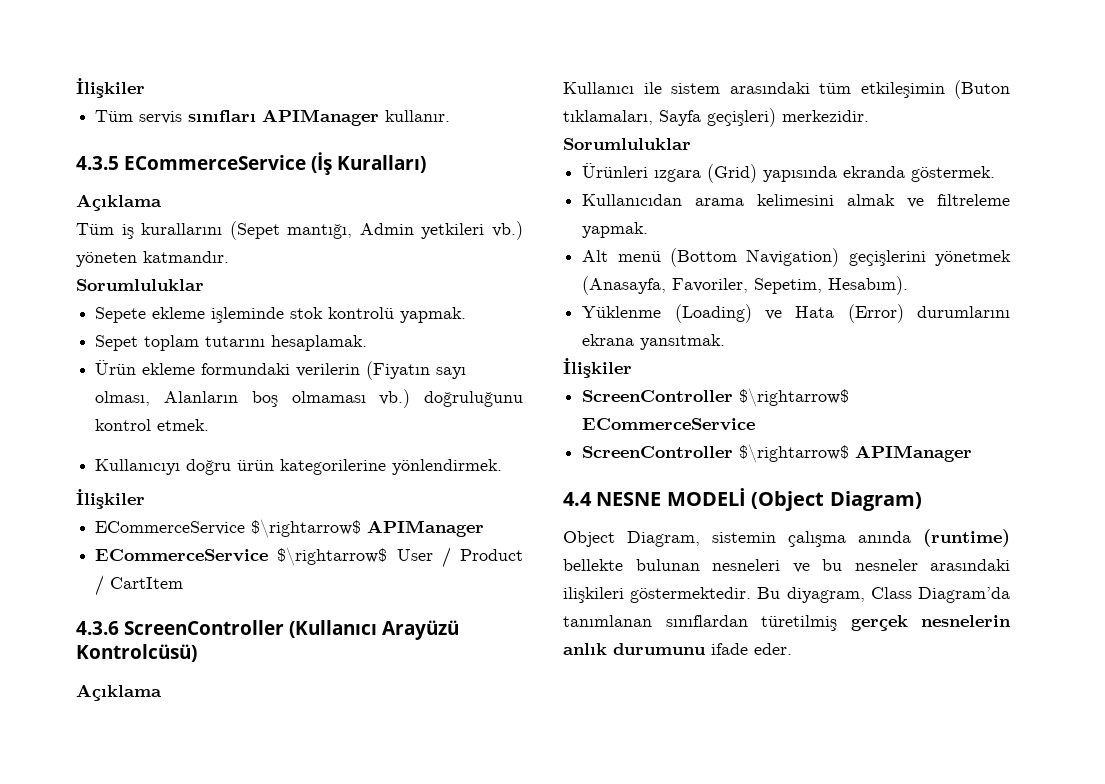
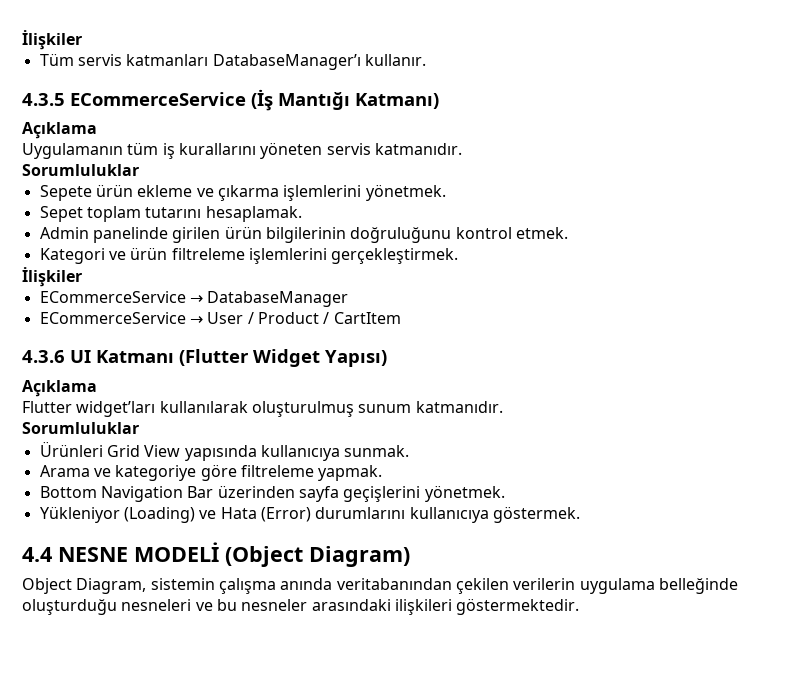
- Tüm servis sınıfları APIManager kullanır.
+ Tüm servis katmanları DatabaseManager’ı kullanır.
- 4.3.5 ECommerceService (İş Kuralları)
+ 4.3.5 ECommerceService (İş Mantığı Katmanı)
  Açıklama
- Tüm iş kurallarını (Sepet mantığı, Admin yetkileri vb.) yöneten katmandır.
+ Uygulamanın tüm iş kurallarını yöneten servis katmanıdır.
  Sorumluluklar
- Sepete ekleme işleminde stok kontrolü yapmak.
+ Sepete ürün ekleme ve çıkarma işlemlerini yönetmek.
  Sepet toplam tutarını hesaplamak.
- Ürün ekleme formundaki verilerin (Fiyatın sayı olması, Alanların boş olmaması vb.) doğruluğunu kontrol etmek.
- Kullanıcıyı doğru ürün kategorilerine yönlendirmek.
+ Admin panelinde girilen ürün bilgilerinin doğruluğunu kontrol etmek.
+ Kategori ve ürün filtreleme işlemlerini gerçekleştirmek.
- ECommerceService $\rightarrow$ APIManager
- ECommerceService $\rightarrow$ User / Product / CartItem
+ ECommerceService → DatabaseManager
+ ECommerceService → User / Product / CartItem
- 4.3.6 ScreenController (Kullanıcı Arayüzü Kontrolcüsü)
+ 4.3.6 UI Katmanı (Flutter Widget Yapısı)
  Açıklama
- Kullanıcı ile sistem arasındaki tüm etkileşimin (Buton tıklamaları, Sayfa geçişleri) merkezidir.
+ Flutter widget’ları kullanılarak oluşturulmuş sunum katmanıdır.
  Sorumluluklar
- Ürünleri ızgara (Grid) yapısında ekranda göstermek.
- Kullanıcıdan arama kelimesini almak ve filtreleme yapmak.
- Alt menü (Bottom Navigation) geçişlerini yönetmek (Anasayfa, Favoriler, Sepetim, Hesabım).
- Yüklenme (Loading) ve Hata (Error) durumlarını ekrana yansıtmak.
- İlişkiler
- ScreenController $\rightarrow$ ECommerceService
- ScreenController $\rightarrow$ APIManager
+ Ürünleri Grid View yapısında kullanıcıya sunmak.
+ Arama ve kategoriye göre filtreleme yapmak.
+ Bottom Navigation Bar üzerinden sayfa geçişlerini yönetmek.
+ Yükleniyor (Loading) ve Hata (Error) durumlarını kullanıcıya göstermek.
- Object Diagram, sistemin çalışma anında (runtime) bellekte bulunan nesneleri ve bu nesneler arasındaki ilişkileri göstermektedir. Bu diyagram, Class Diagram’da tanımlanan sınıflardan türetilmiş gerçek nesnelerin anlık durumunu ifade eder.
+ Object Diagram, sistemin çalışma anında veritabanından çekilen verilerin uygulama belleğinde oluşturduğu nesneleri ve bu nesneler arasındaki ilişkileri göstermektedir.

